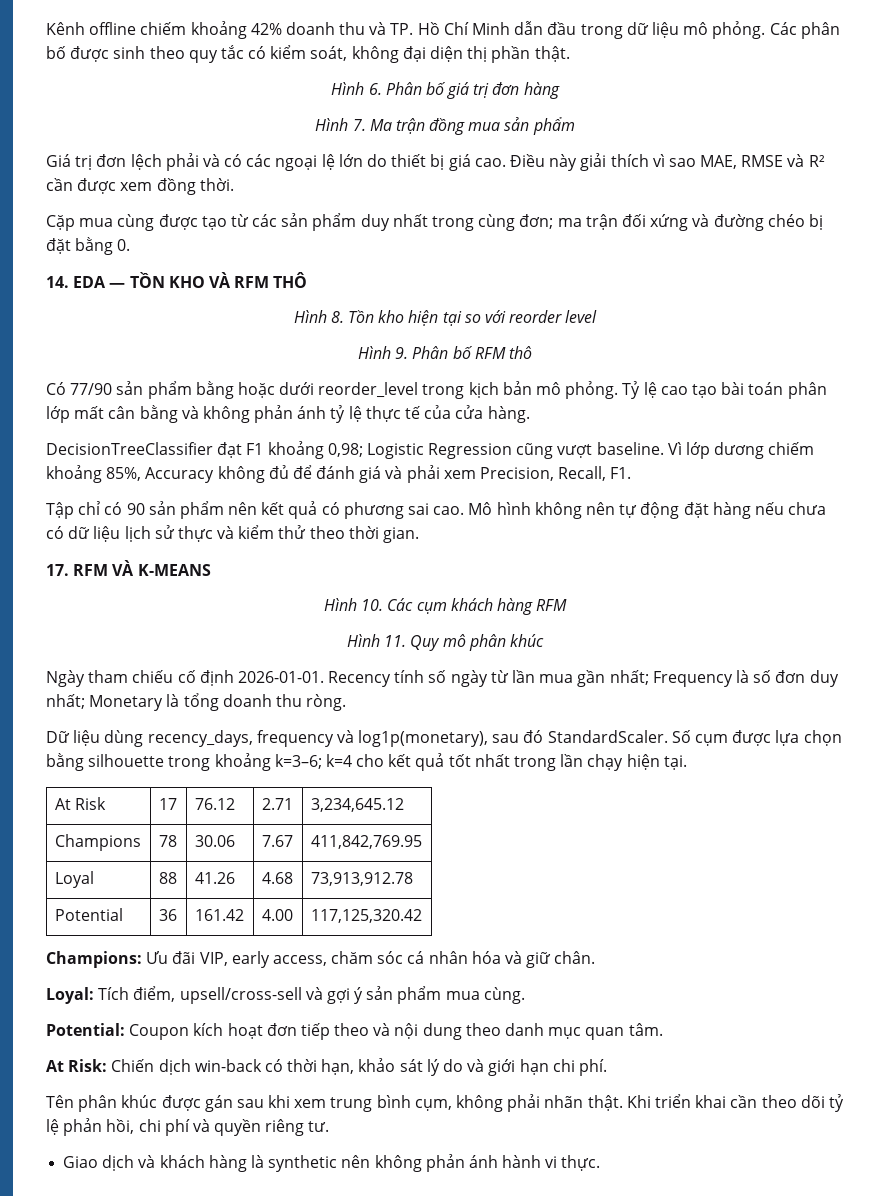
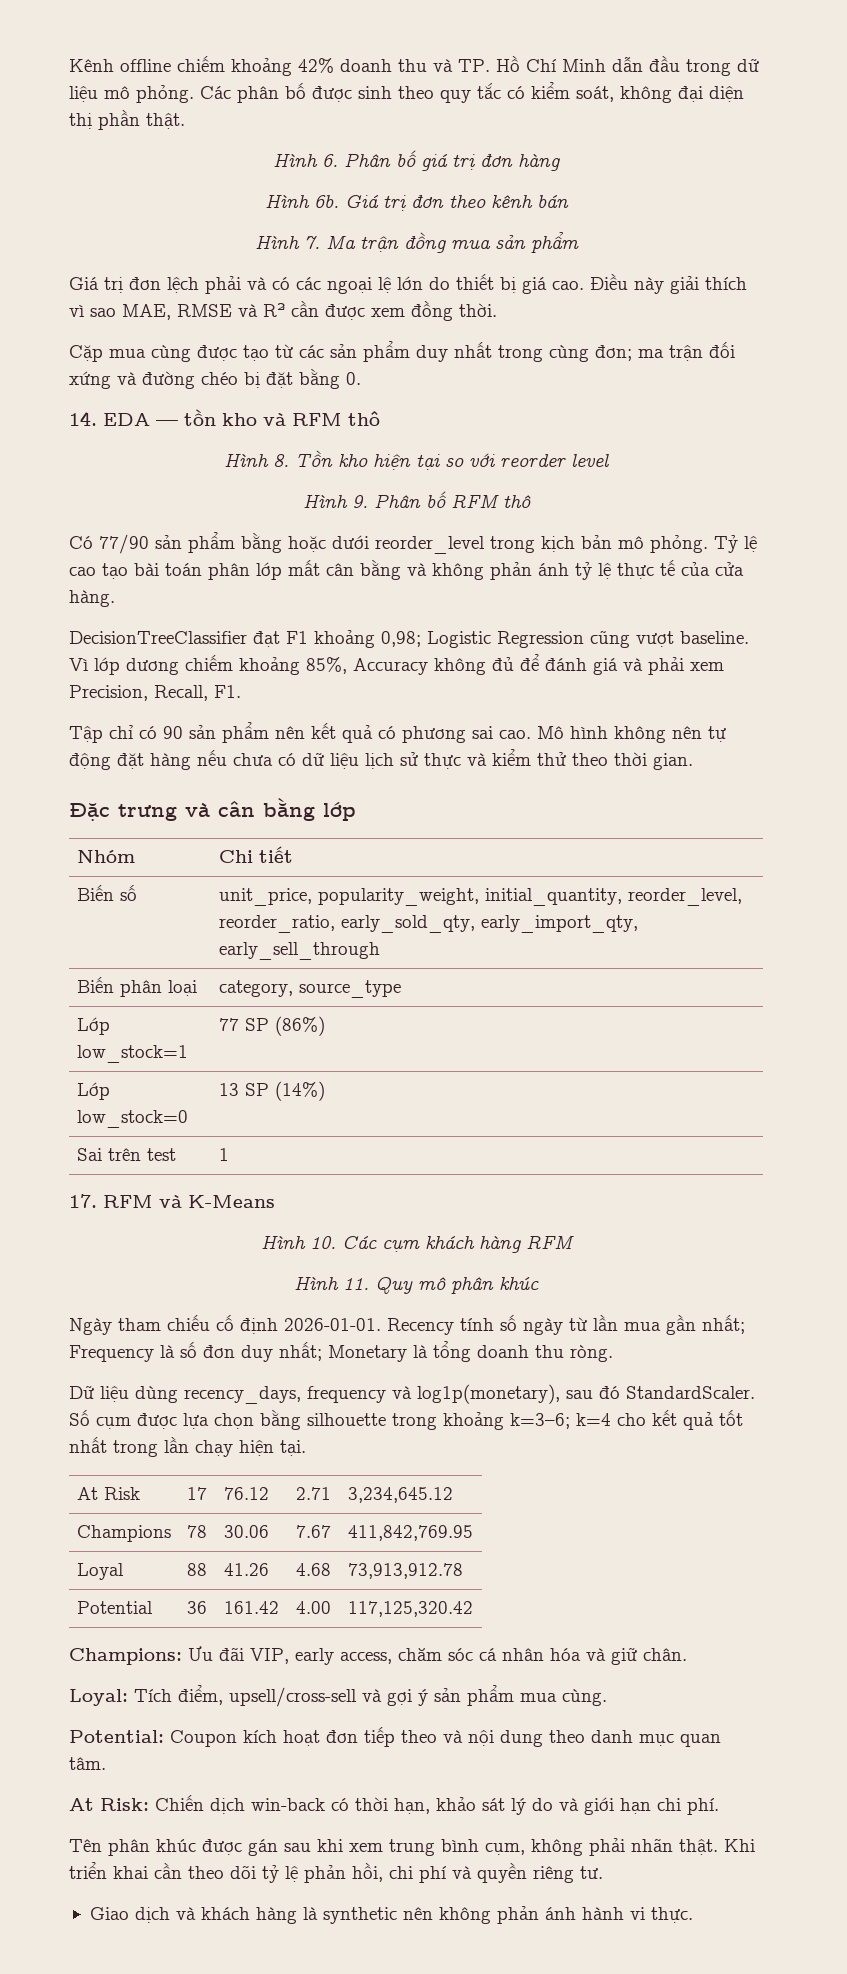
+ Hình 6b. Giá trị đơn theo kênh bán
- 14. EDA — TỒN KHO VÀ RFM THÔ
+ 14. EDA — tồn kho và RFM thô
+ Đặc trưng và cân bằng lớp
+ Nhóm | Chi tiết
+ Biến số | unit_price, popularity_weight, initial_quantity, reorder_level, reorder_ratio, early_sold_qty, early_import_qty, early_sell_through
+ Biến phân loại | category, source_type
+ Lớp low_stock=1 | 77 SP (86%)
+ Lớp low_stock=0 | 13 SP (14%)
+ Sai trên test | 1
- 17. RFM VÀ K-MEANS
+ 17. RFM và K-Means

